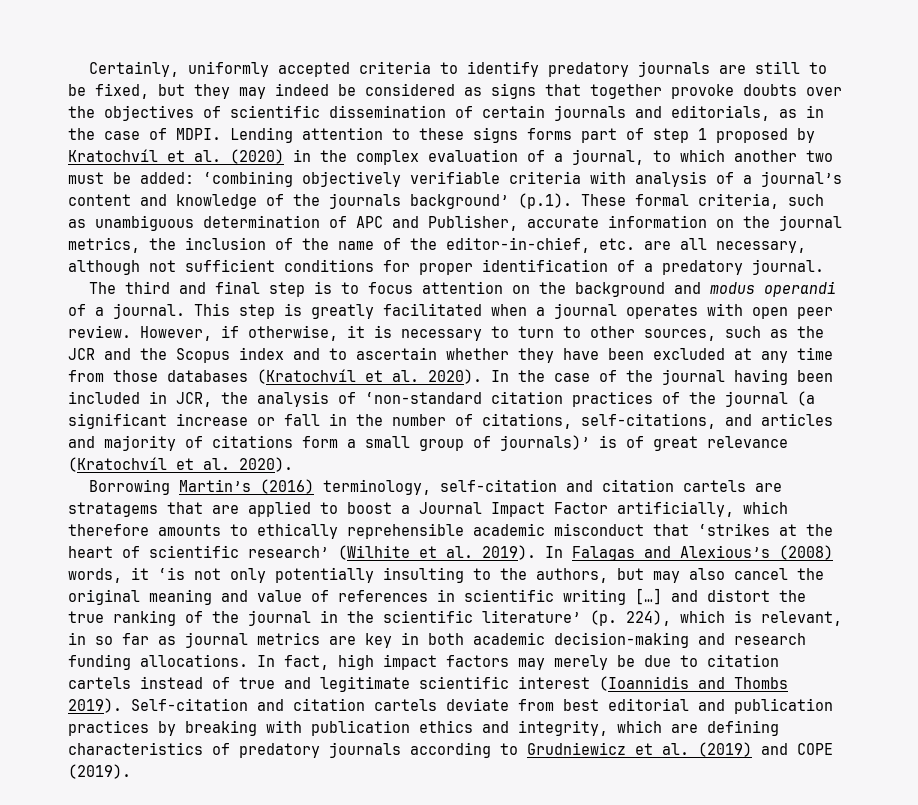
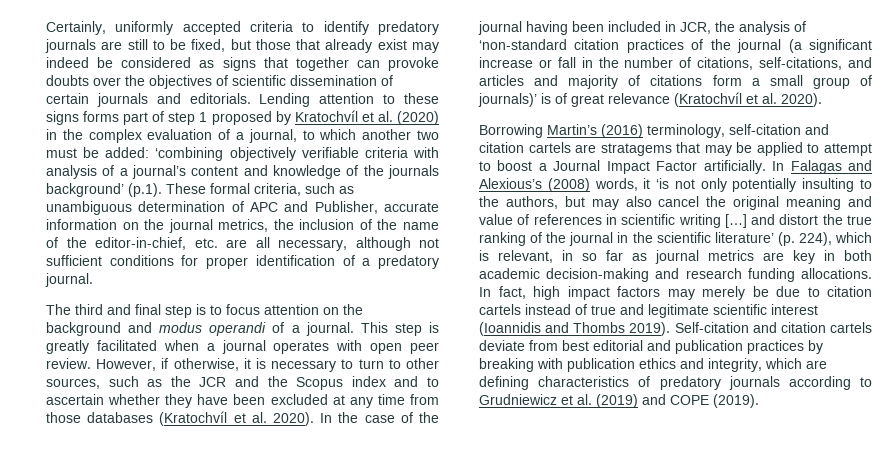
- Certainly, uniformly accepted criteria to identify predatory journals are still to be fixed, but they may indeed be considered as signs that together provoke doubts over the objectives of scientific dissemination of certain journals and editorials, as in the case of MDPI.
+ Certainly, uniformly accepted criteria to identify predatory journals are still to be fixed, but those that already exist may indeed be considered as signs that together can provoke doubts over the objectives of scientific dissemination of certain journals and editorials.
- Borrowing Martin’s (2016) terminology, self-citation and citation cartels are stratagems that are applied to boost a Journal Impact Factor artificially, which therefore amounts to ethically reprehensible academic misconduct that ‘strikes at the heart of scientific research’ (Wilhite et al. 2019).
+ Borrowing Martin’s (2016) terminology, self-citation and citation cartels are stratagems that may be applied to attempt to boost a Journal Impact Factor artificially.

